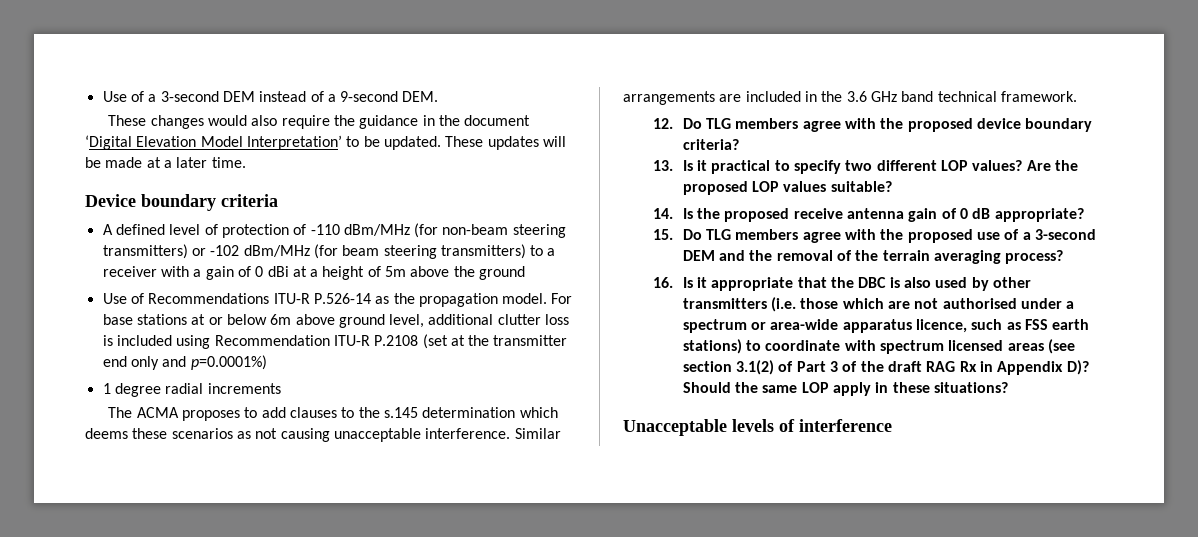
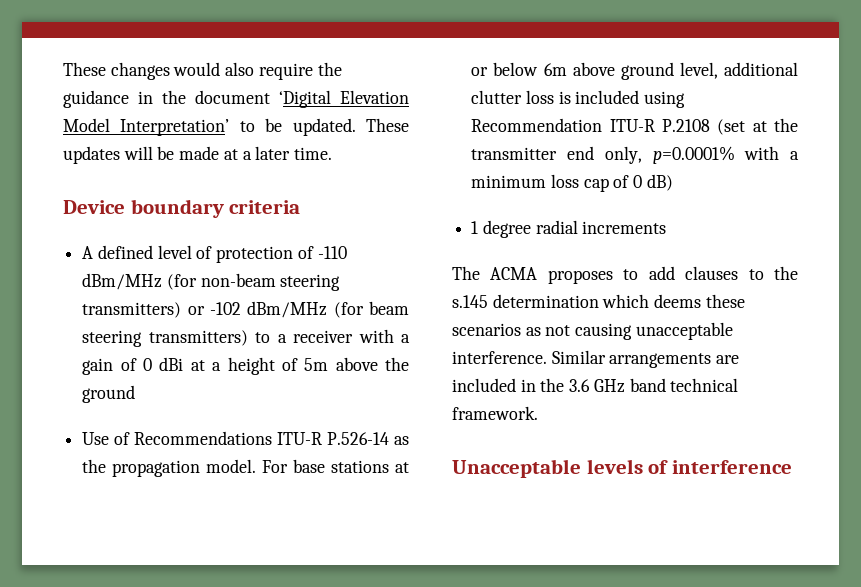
- Use of a 3-second DEM instead of a 9-second DEM.
- For base stations at or below 6m above ground level, additional clutter loss is included using Recommendation ITU-R P.2108 (set at the transmitter end only and p=0.0001%)
+ For base stations at or below 6m above ground level, additional clutter loss is included using Recommendation ITU-R P.2108 (set at the transmitter end only, p=0.0001% with a minimum loss cap of 0 dB)
- 12. Do TLG members agree with the proposed device boundary criteria?
- 13. Is it practical to specify two different LOP values? Are the proposed LOP values suitable?
- 14. Is the proposed receive antenna gain of 0 dB appropriate?
- 15. Do TLG members agree with the proposed use of a 3-second DEM and the removal of the terrain averaging process?
- 16. Is it appropriate that the DBC is also used by other transmitters (i.e. those which are not authorised under a spectrum or area-wide apparatus licence, such as FSS earth stations) to coordinate with spectrum licensed areas (see section 3.1(2) of Part 3 of the draft RAG Rx in Appendix D)? Should the same LOP apply in these situations?

